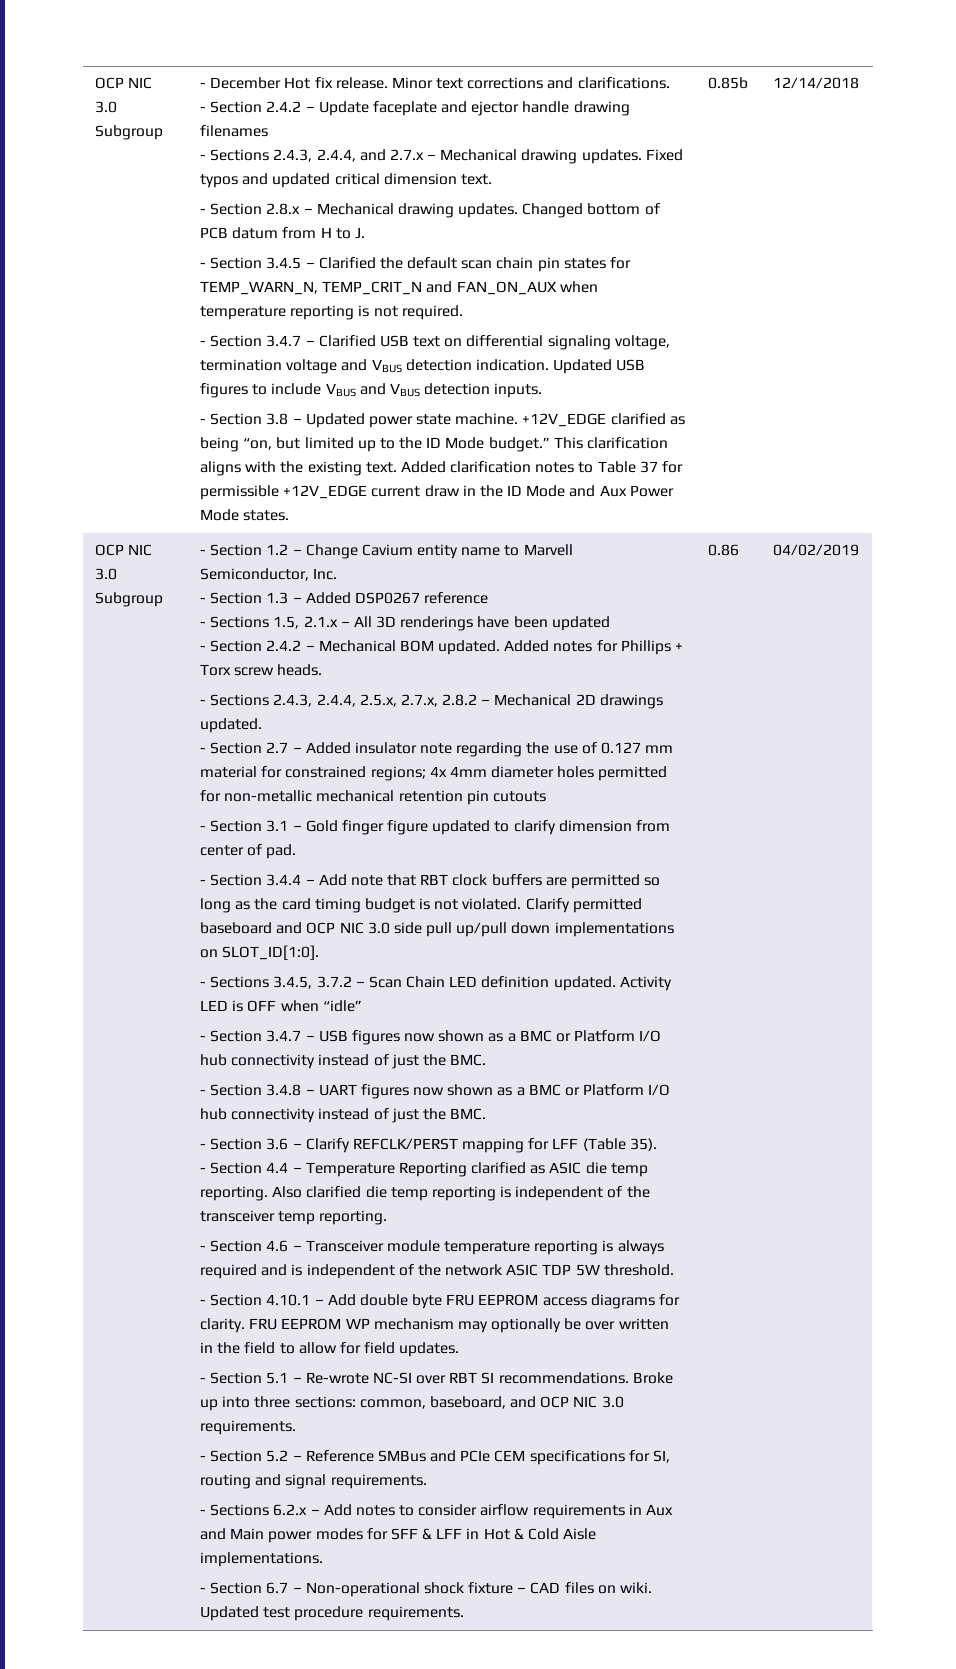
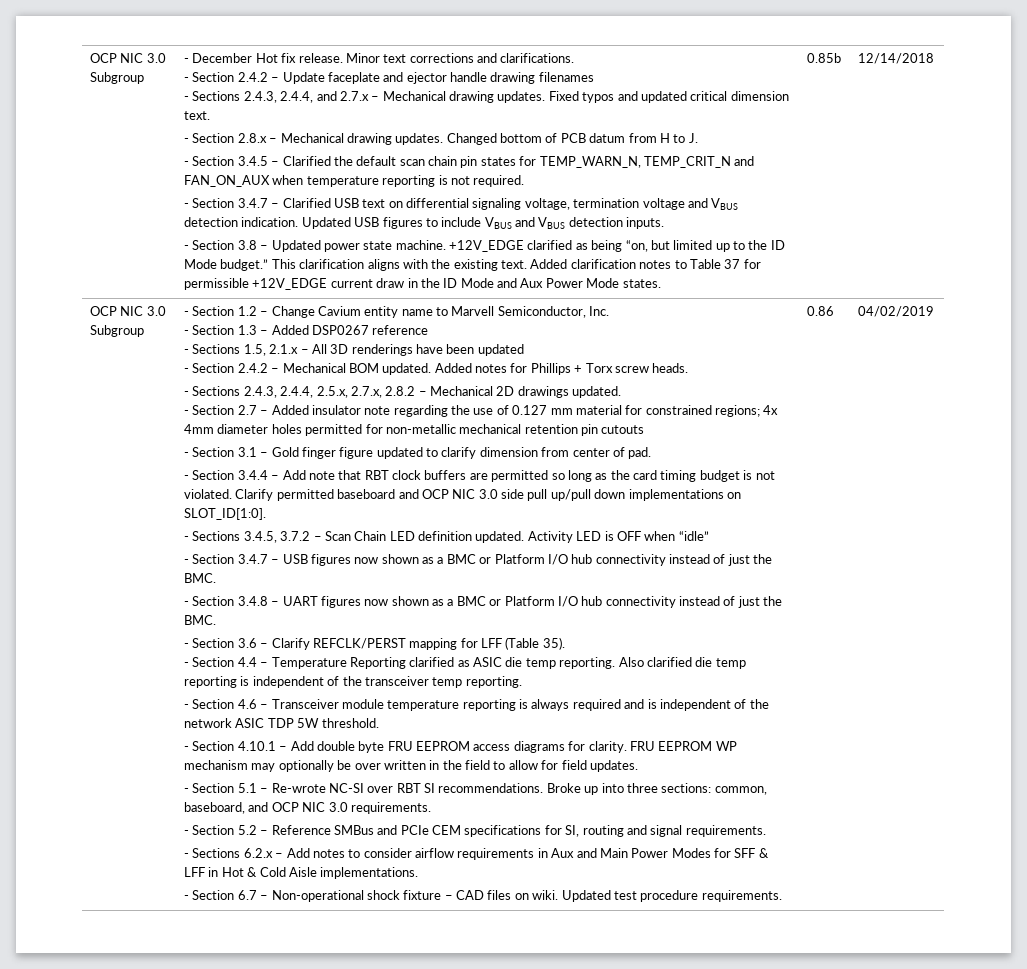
- - Sections 6.2.x – Add notes to consider airflow requirements in Aux and Main power modes for SFF & LFF in Hot & Cold Aisle implementations.
+ - Sections 6.2.x – Add notes to consider airflow requirements in Aux and Main Power Modes for SFF & LFF in Hot & Cold Aisle implementations.

